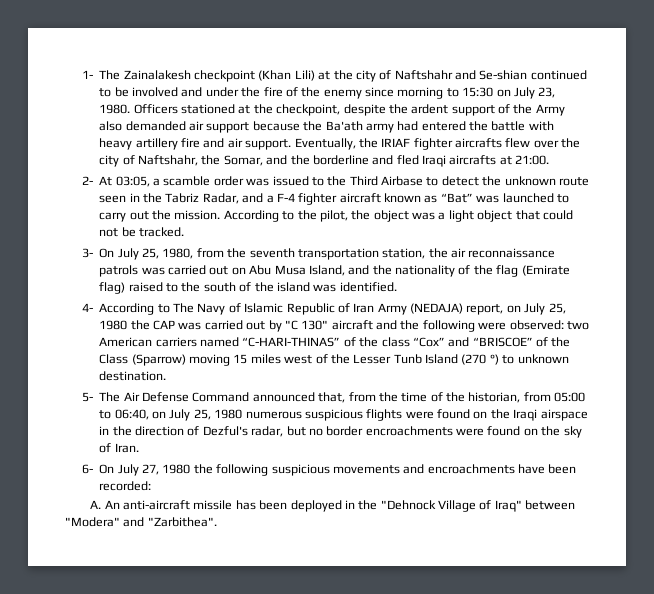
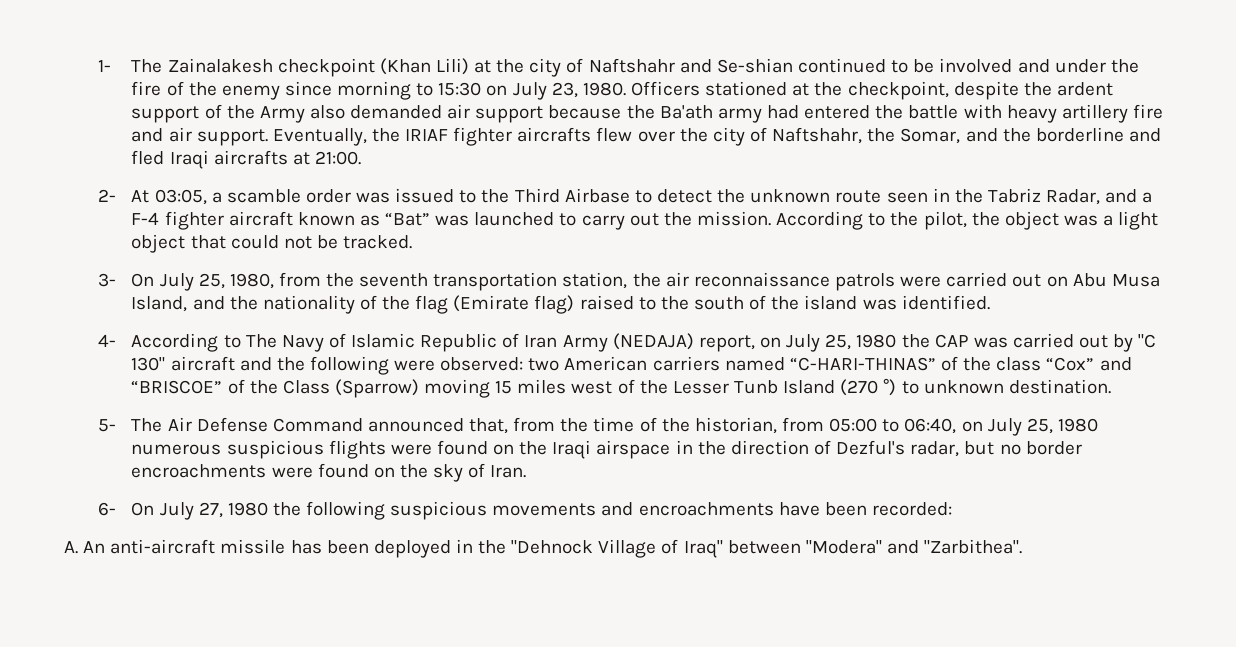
- 3- On July 25, 1980, from the seventh transportation station, the air reconnaissance patrols was carried out on Abu Musa Island, and the nationality of the flag (Emirate flag) raised to the south of the island was identified.
+ 3- On July 25, 1980, from the seventh transportation station, the air reconnaissance patrols were carried out on Abu Musa Island, and the nationality of the flag (Emirate flag) raised to the south of the island was identified.

